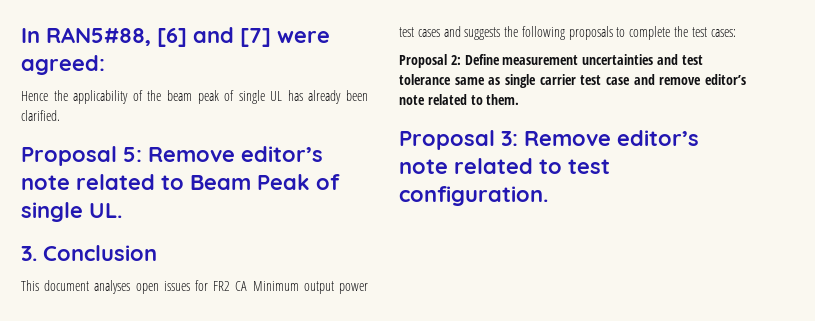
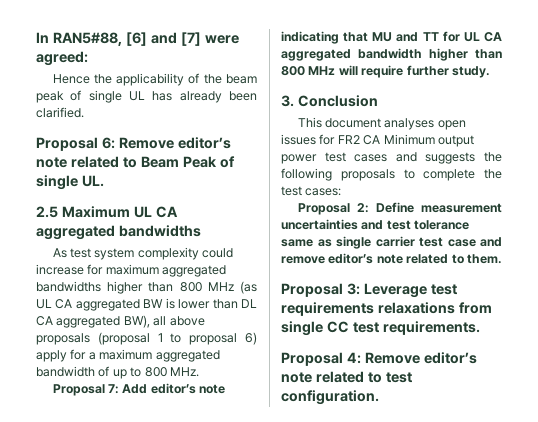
- Proposal 5: Remove editor’s note related to Beam Peak of single UL.
+ Proposal 6: Remove editor’s note related to Beam Peak of single UL.
+ 2.5 Maximum UL CA aggregated bandwidths
+ As test system complexity could increase for maximum aggregated bandwidths higher than 800 MHz (as UL CA aggregated BW is lower than DL CA aggregated BW), all above proposals (proposal 1 to proposal 6) apply for a maximum aggregated bandwidth of up to 800 MHz.
+ Proposal 7: Add editor’s note indicating that MU and TT for UL CA aggregated bandwidth higher than 800 MHz will require further study.
- Proposal 3: Remove editor’s note related to test configuration.
+ Proposal 3: Leverage test requirements relaxations from single CC test requirements.
+ Proposal 4: Remove editor’s note related to test configuration.

